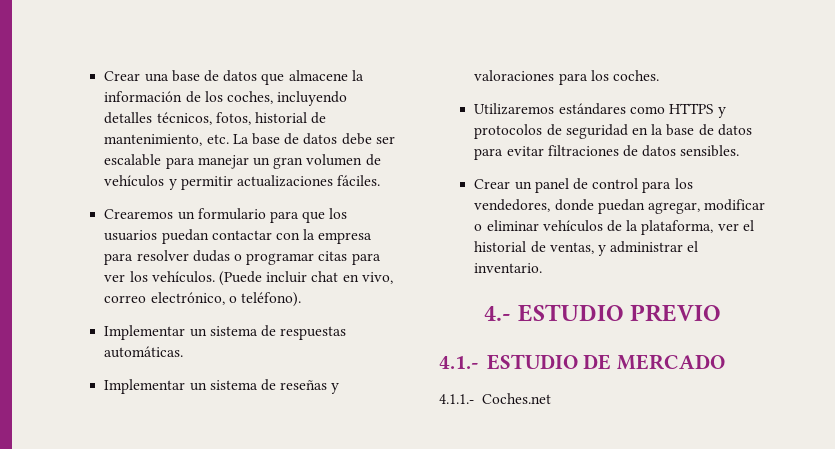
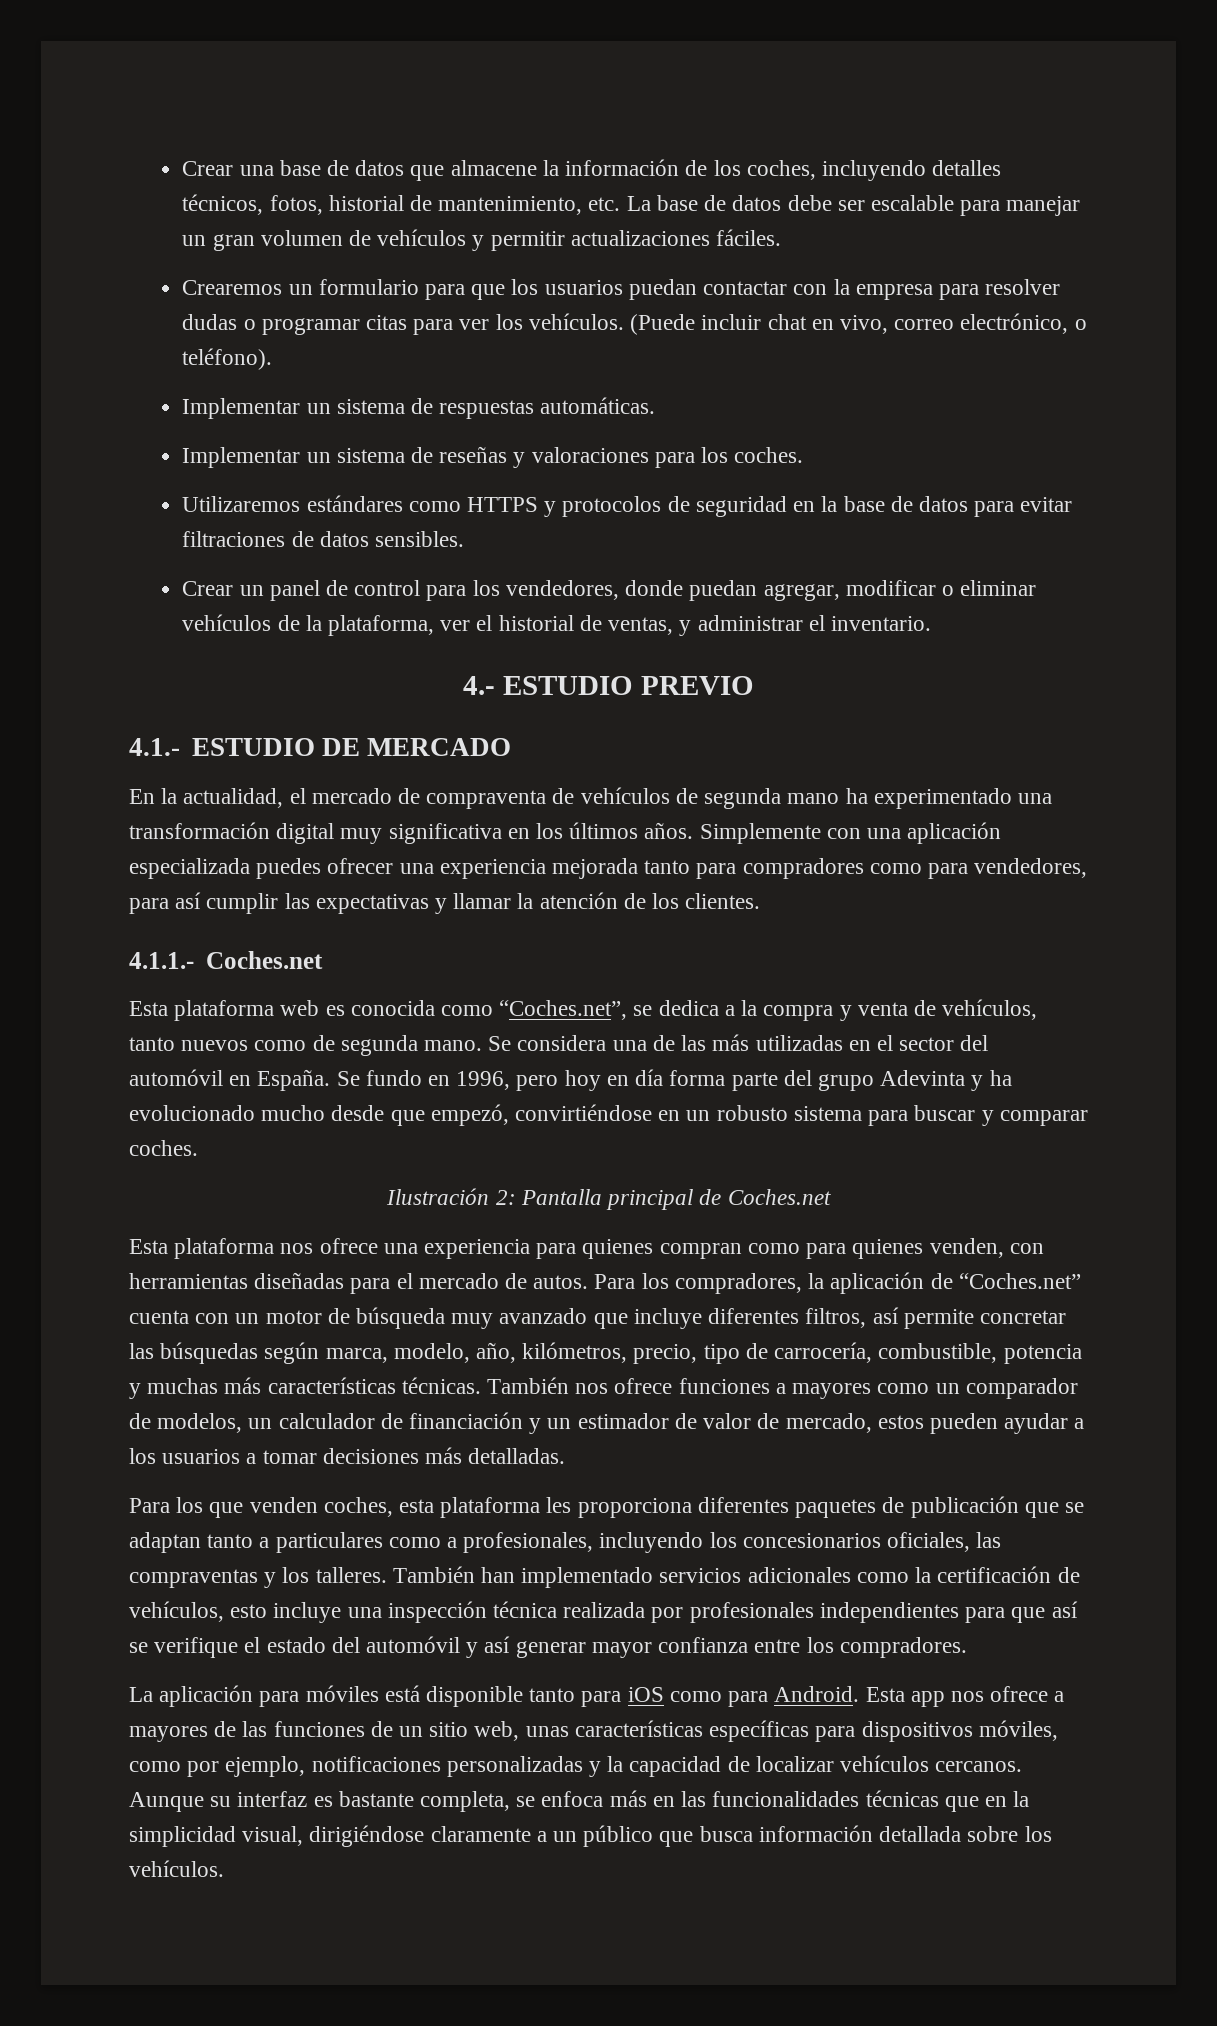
+ En la actualidad, el mercado de compraventa de vehículos de segunda mano ha experimentado una transformación digital muy significativa en los últimos años. Simplemente con una aplicación especializada puedes ofrecer una experiencia mejorada tanto para compradores como para vendedores, para así cumplir las expectativas y llamar la atención de los clientes.
  4.1.1.- Coches.net
+ Esta plataforma web es conocida como “Coches.net”, se dedica a la compra y venta de vehículos, tanto nuevos como de segunda mano. Se considera una de las más utilizadas en el sector del automóvil en España. Se fundo en 1996, pero hoy en día forma parte del grupo Adevinta y ha evolucionado mucho desde que empezó, convirtiéndose en un robusto sistema para buscar y comparar coches.
+ Ilustración 2: Pantalla principal de Coches.net
+ Esta plataforma nos ofrece una experiencia para quienes compran como para quienes venden, con herramientas diseñadas para el mercado de autos. Para los compradores, la aplicación de “Coches.net” cuenta con un motor de búsqueda muy avanzado que incluye diferentes filtros, así permite concretar las búsquedas según marca, modelo, año, kilómetros, precio, tipo de carrocería, combustible, potencia y muchas más características técnicas. También nos ofrece funciones a mayores como un comparador de modelos, un calculador de financiación y un estimador de valor de mercado, estos pueden ayudar a los usuarios a tomar decisiones más detalladas.
+ Para los que venden coches, esta plataforma les proporciona diferentes paquetes de publicación que se adaptan tanto a particulares como a profesionales, incluyendo los concesionarios oficiales, las compraventas y los talleres. También han implementado servicios adicionales como la certificación de vehículos, esto incluye una inspección técnica realizada por profesionales independientes para que así se verifique el estado del automóvil y así generar mayor confianza entre los compradores.
+ La aplicación para móviles está disponible tanto para iOS como para Android. Esta app nos ofrece a mayores de las funciones de un sitio web, unas características específicas para dispositivos móviles, como por ejemplo, notificaciones personalizadas y la capacidad de localizar vehículos cercanos. Aunque su interfaz es bastante completa, se enfoca más en las funcionalidades técnicas que en la simplicidad visual, dirigiéndose claramente a un público que busca información detallada sobre los vehículos.

